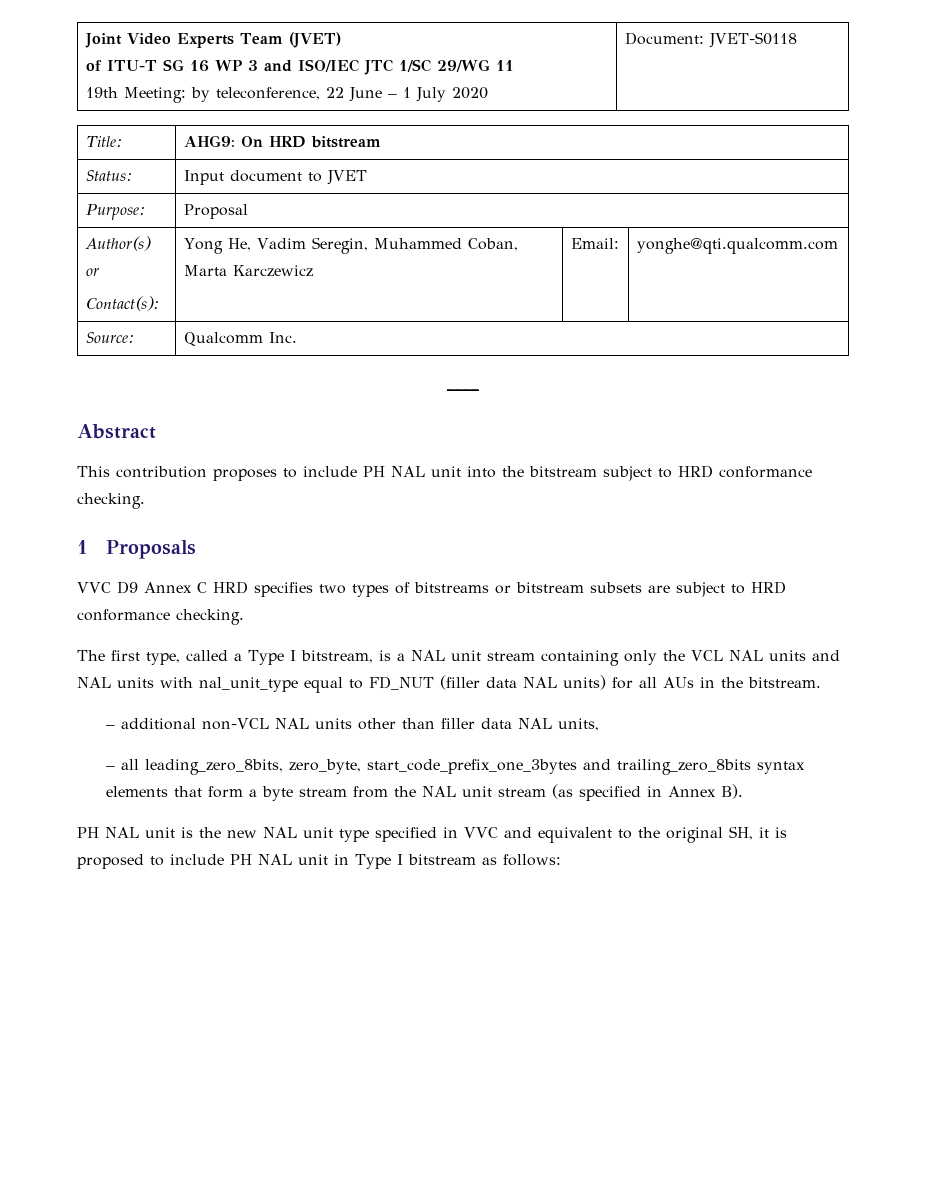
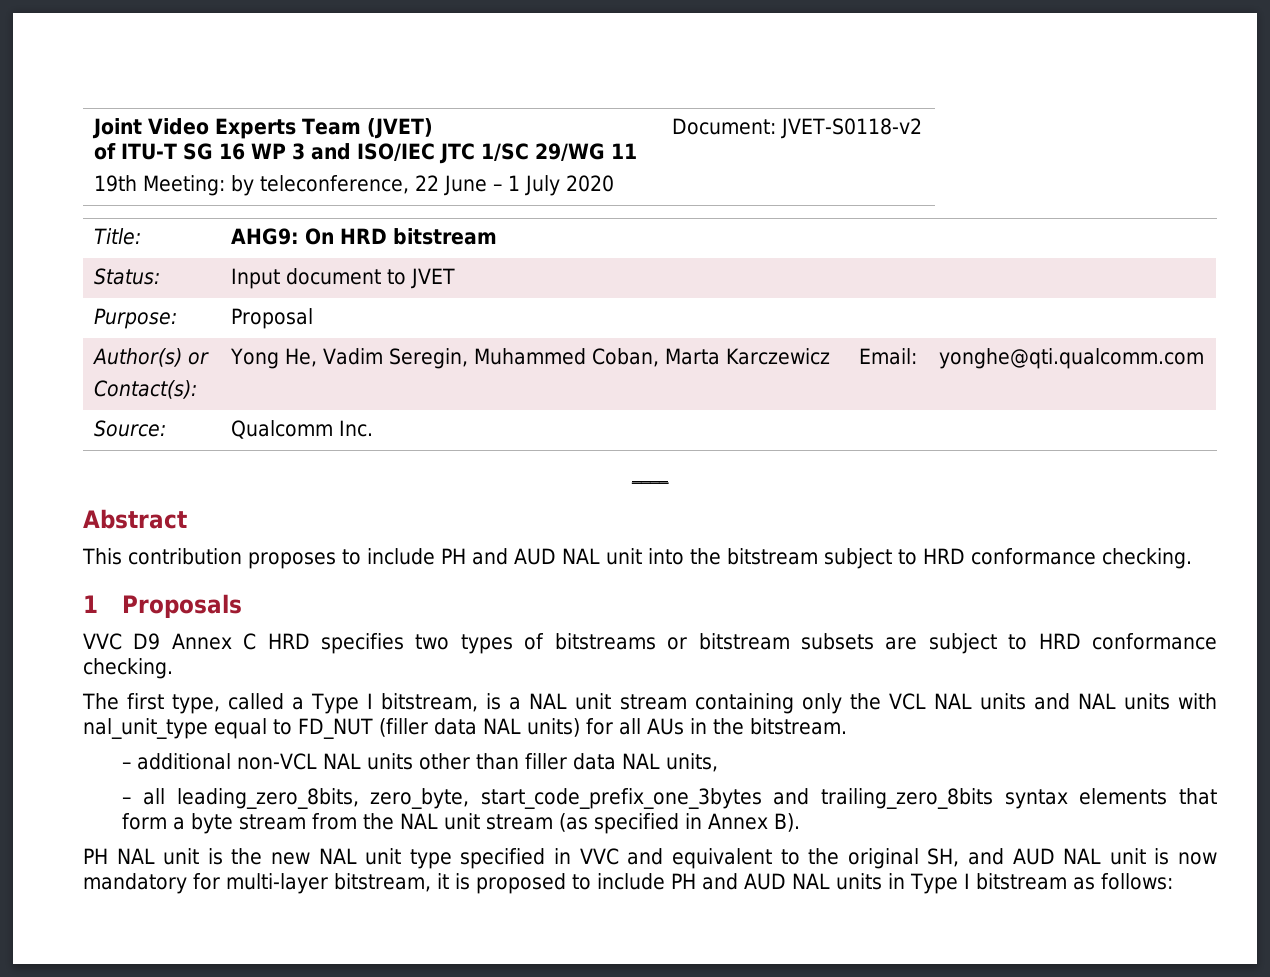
  Joint Video Experts Team (JVET)
  of ITU-T SG 16 WP 3 and ISO/IEC JTC 1/SC 29/WG 11
- 19th Meeting: by teleconference, 22 June – 1 July 2020 | Document: JVET-S0118
+ 19th Meeting: by teleconference, 22 June – 1 July 2020 | Document: JVET-S0118-v2
- This contribution proposes to include PH NAL unit into the bitstream subject to HRD conformance checking.
+ This contribution proposes to include PH and AUD NAL unit into the bitstream subject to HRD conformance checking.
- PH NAL unit is the new NAL unit type specified in VVC and equivalent to the original SH, it is proposed to include PH NAL unit in Type I bitstream as follows:
+ PH NAL unit is the new NAL unit type specified in VVC and equivalent to the original SH, and AUD NAL unit is now mandatory for multi-layer bitstream, it is proposed to include PH and AUD NAL units in Type I bitstream as follows:

